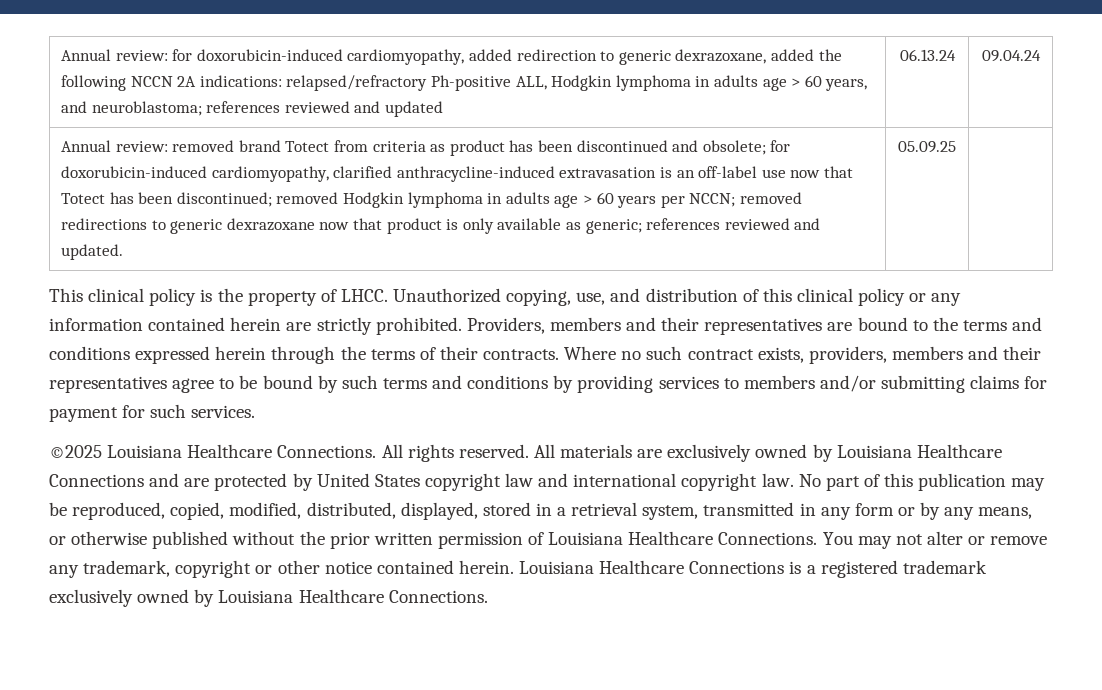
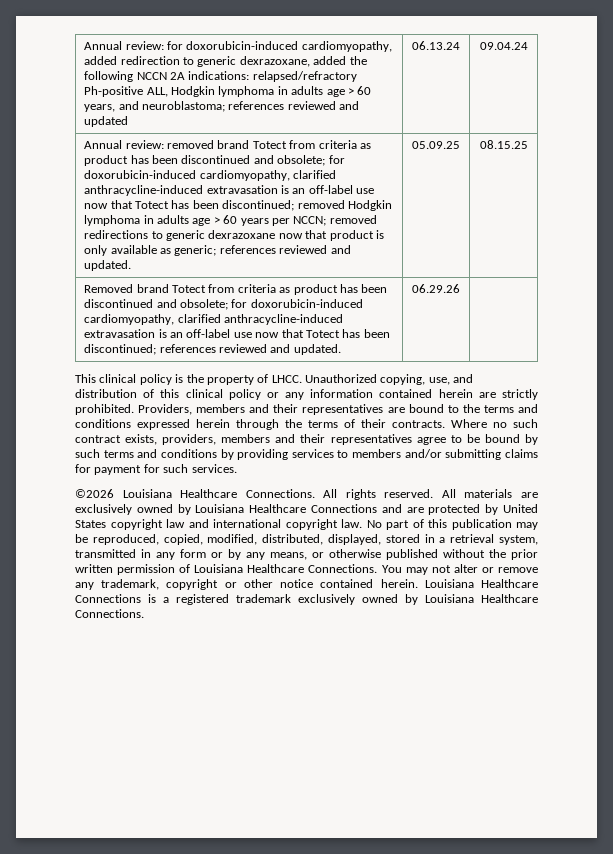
+ 08.15.25
+ Removed brand Totect from criteria as product has been discontinued and obsolete; for doxorubicin-induced cardiomyopathy, clarified anthracycline-induced extravasation is an off-label use now that Totect has been discontinued; references reviewed and updated. | 06.29.26 |
- ©2025 Louisiana Healthcare Connections.
+ ©2026 Louisiana Healthcare Connections.

